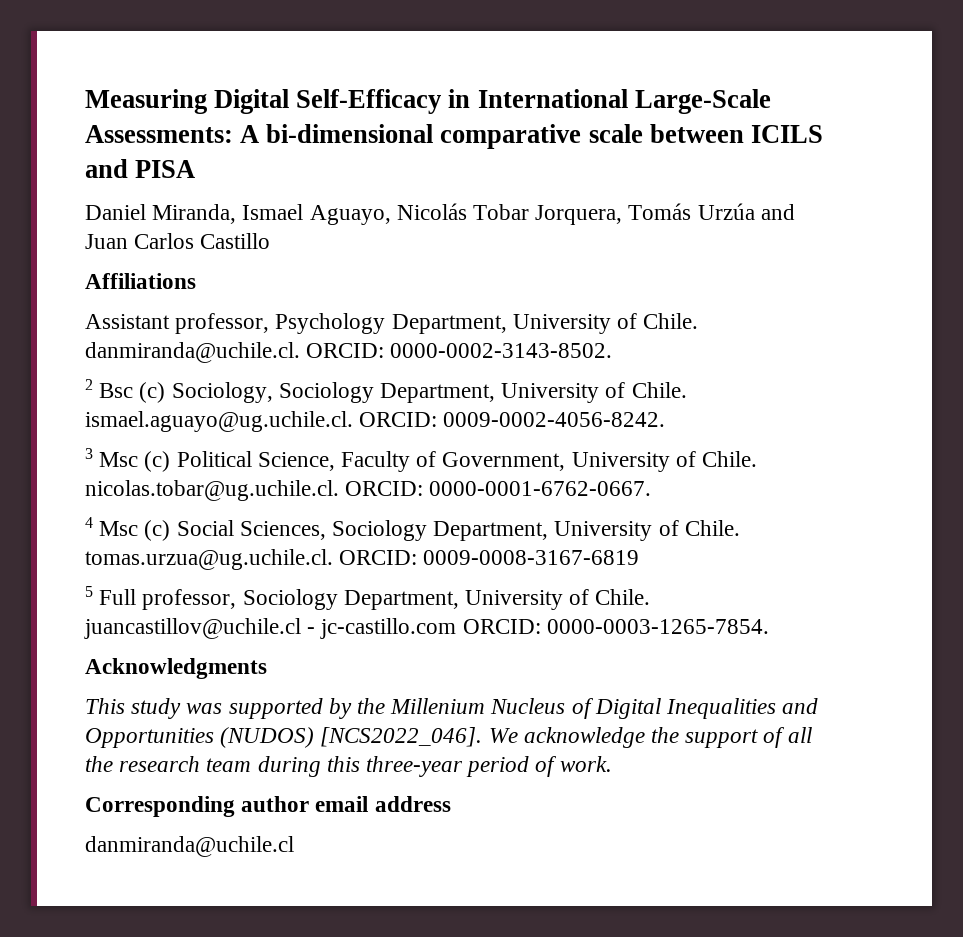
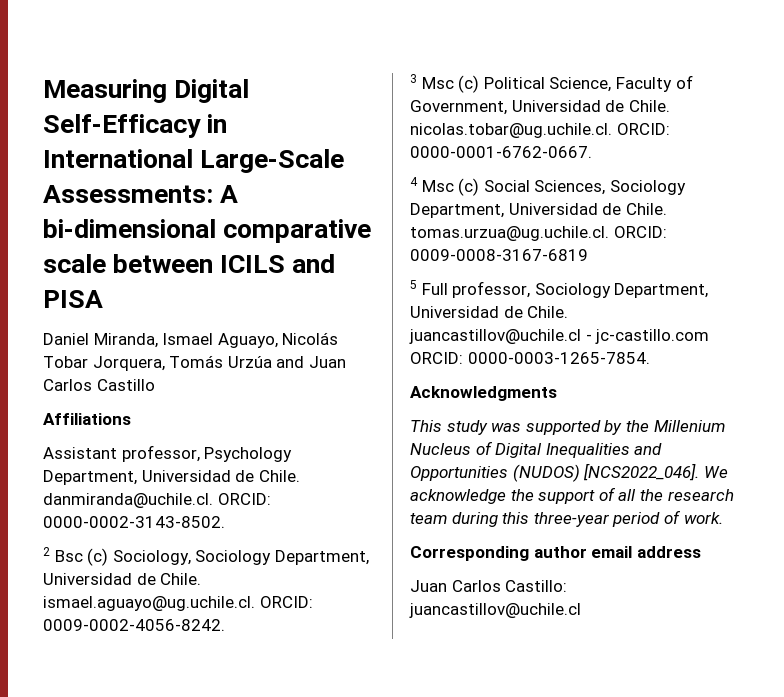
- Assistant professor, Psychology Department, University of Chile. danmiranda@uchile.cl. ORCID: 0000-0002-3143-8502.
+ Assistant professor, Psychology Department, Universidad de Chile. danmiranda@uchile.cl. ORCID: 0000-0002-3143-8502.
- 2 Bsc (c) Sociology, Sociology Department, University of Chile. ismael.aguayo@ug.uchile.cl. ORCID: 0009-0002-4056-8242.
+ 2 Bsc (c) Sociology, Sociology Department, Universidad de Chile. ismael.aguayo@ug.uchile.cl. ORCID: 0009-0002-4056-8242.
- 3 Msc (c) Political Science, Faculty of Government, University of Chile. nicolas.tobar@ug.uchile.cl. ORCID: 0000-0001-6762-0667.
+ 3 Msc (c) Political Science, Faculty of Government, Universidad de Chile. nicolas.tobar@ug.uchile.cl. ORCID: 0000-0001-6762-0667.
- 4 Msc (c) Social Sciences, Sociology Department, University of Chile. tomas.urzua@ug.uchile.cl. ORCID: 0009-0008-3167-6819
+ 4 Msc (c) Social Sciences, Sociology Department, Universidad de Chile. tomas.urzua@ug.uchile.cl. ORCID: 0009-0008-3167-6819
- 5 Full professor, Sociology Department, University of Chile. juancastillov@uchile.cl - jc-castillo.com ORCID: 0000-0003-1265-7854.
+ 5 Full professor, Sociology Department, Universidad de Chile. juancastillov@uchile.cl - jc-castillo.com ORCID: 0000-0003-1265-7854.
- danmiranda@uchile.cl
+ Juan Carlos Castillo: juancastillov@uchile.cl

